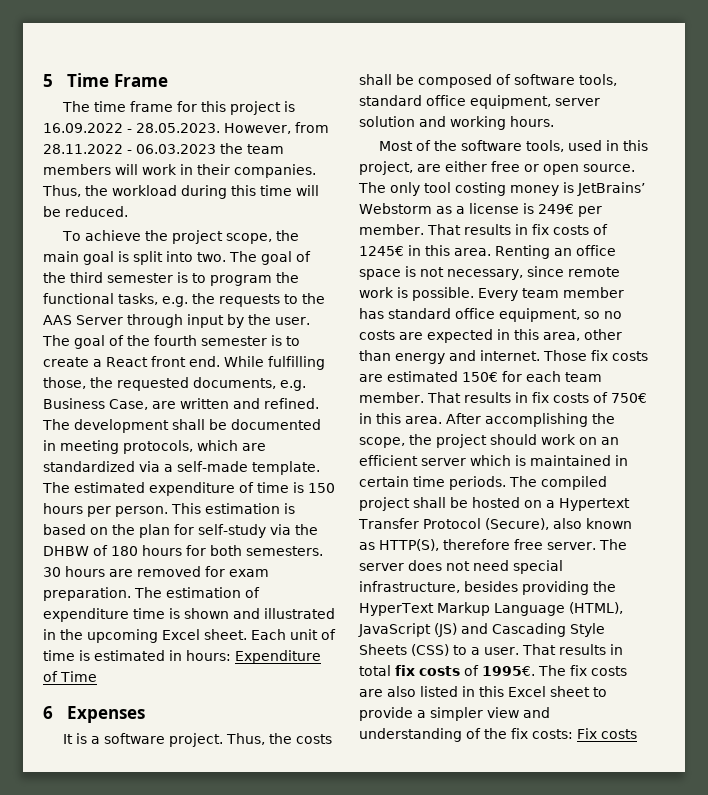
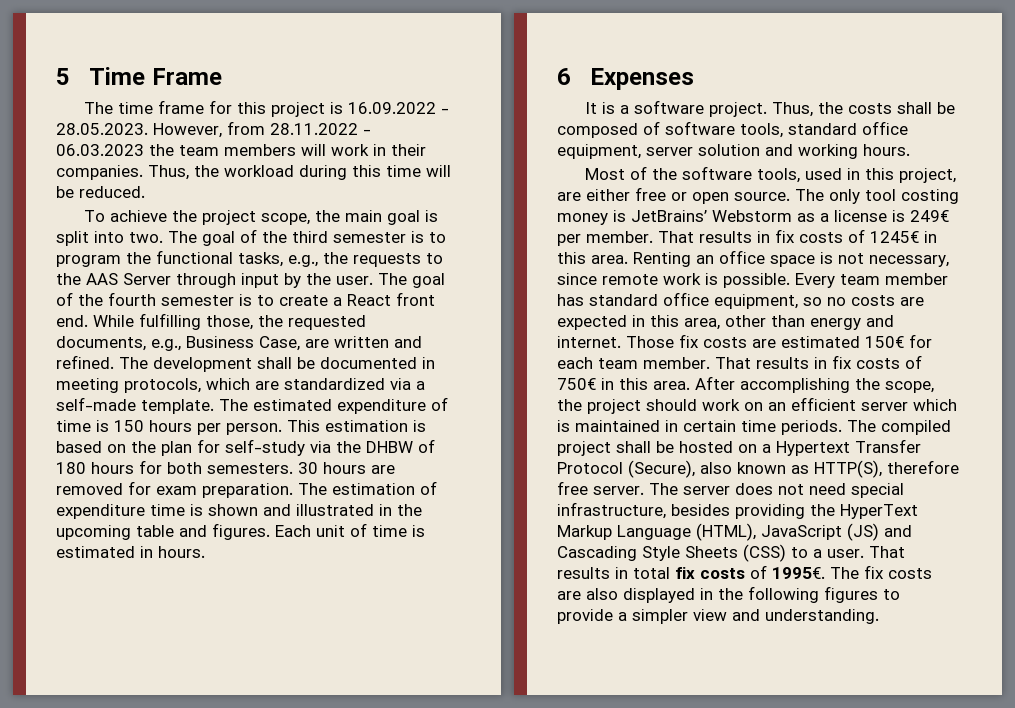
- The goal of the third semester is to program the functional tasks, e.g. the requests to the AAS Server through input by the user.
+ The goal of the third semester is to program the functional tasks, e.g., the requests to the AAS Server through input by the user.
- While fulfilling those, the requested documents, e.g. Business Case, are written and refined.
+ While fulfilling those, the requested documents, e.g., Business Case, are written and refined.
- The estimation of expenditure time is shown and illustrated in the upcoming Excel sheet.
+ The estimation of expenditure time is shown and illustrated in the upcoming table and figures.
- Each unit of time is estimated in hours: Expenditure of Time
+ Each unit of time is estimated in hours.
- The fix costs are also listed in this Excel sheet to provide a simpler view and understanding of the fix costs: Fix costs
+ The fix costs are also displayed in the following figures to provide a simpler view and understanding.

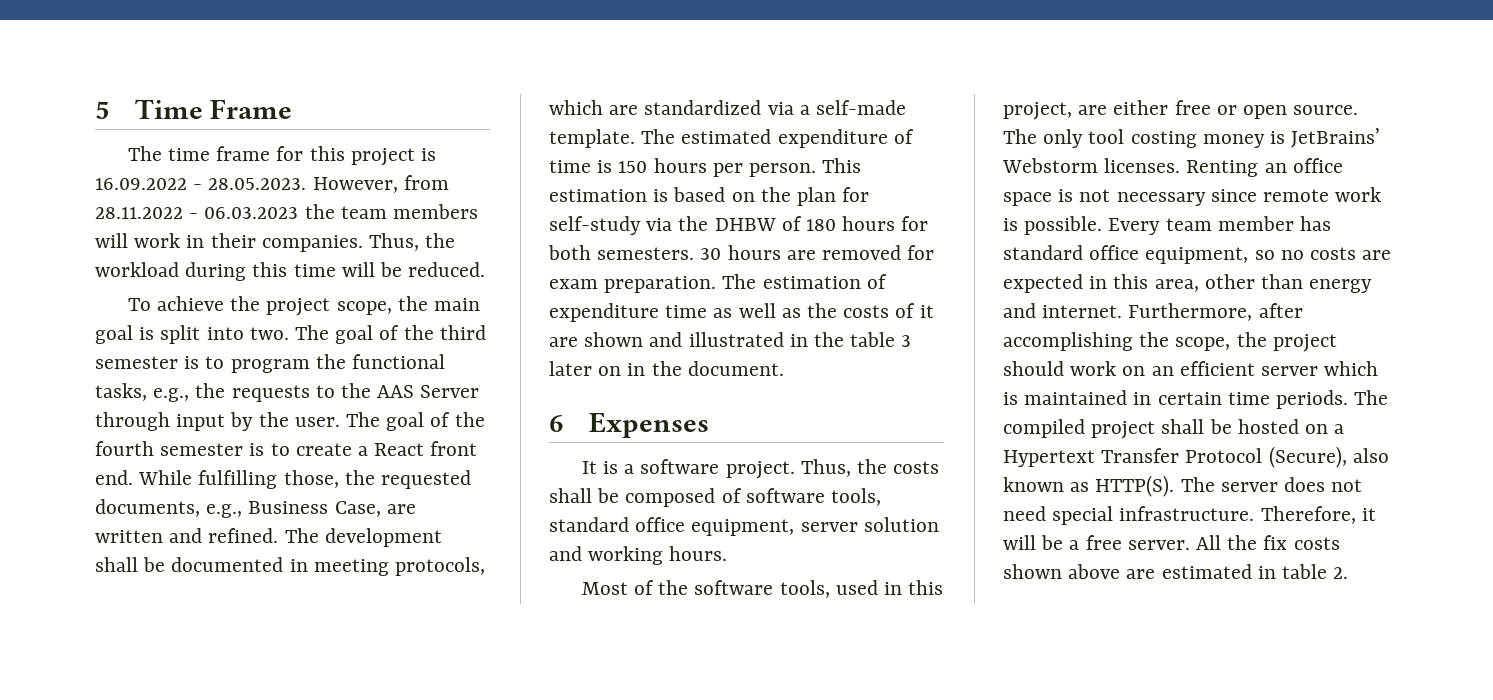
- The estimation of expenditure time is shown and illustrated in the upcoming table and figures. Each unit of time is estimated in hours.
+ The estimation of expenditure time as well as the costs of it are shown and illustrated in the table 3 later on in the document.
- The only tool costing money is JetBrains’ Webstorm as a license is 249€ per member. That results in fix costs of 1245€ in this area.
+ The only tool costing money is JetBrains’ Webstorm licenses.
- Renting an office space is not necessary, since remote work is possible.
+ Renting an office space is not necessary since remote work is possible.
- Those fix costs are estimated 150€ for each team member. That results in fix costs of 750€ in this area. After accomplishing the scope, the project should work on an efficient server which is maintained in certain time periods.
+ Furthermore, after accomplishing the scope, the project should work on an efficient server which is maintained in certain time periods.
- The compiled project shall be hosted on a Hypertext Transfer Protocol (Secure), also known as HTTP(S), therefore free server.
+ The compiled project shall be hosted on a Hypertext Transfer Protocol (Secure), also known as HTTP(S).
- The server does not need special infrastructure, besides providing the HyperText Markup Language (HTML), JavaScript (JS) and Cascading Style Sheets (CSS) to a user. That results in total fix costs of 1995€. The fix costs are also displayed in the following figures to provide a simpler view and understanding.
+ The server does not need special infrastructure. Therefore, it will be a free server. All the fix costs shown above are estimated in table 2.

